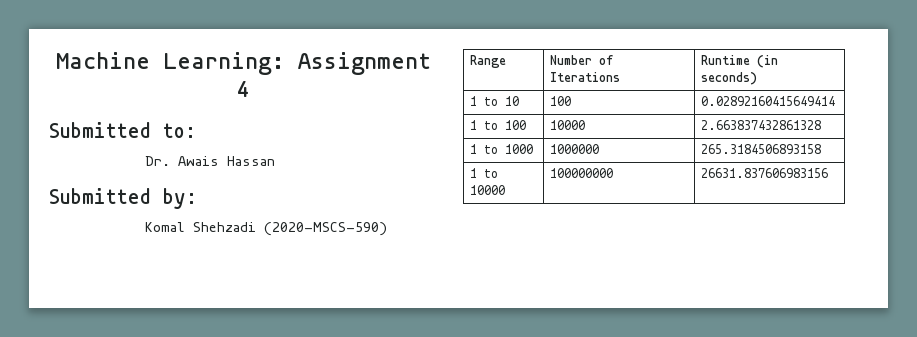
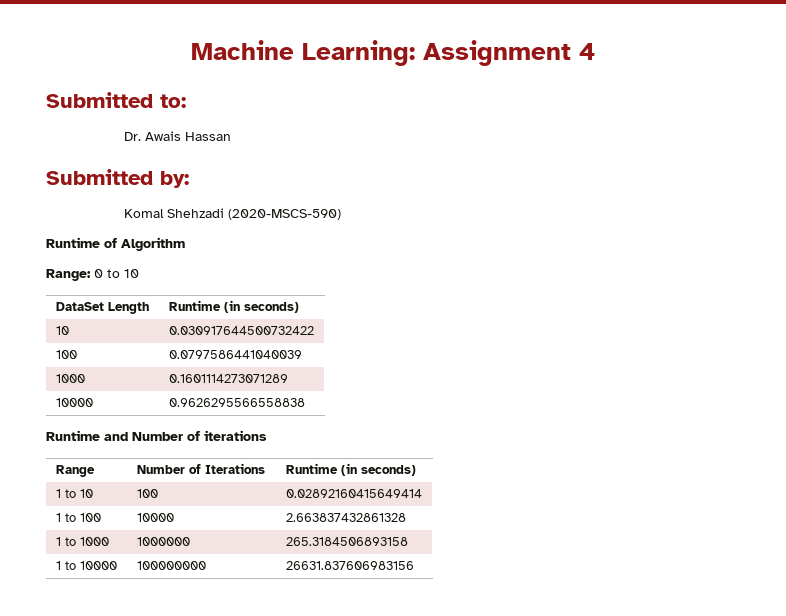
+ Runtime of Algorithm
+ Range: 0 to 10
+ DataSet Length | Runtime (in seconds)
+ 10 | 0.030917644500732422
+ 100 | 0.0797586441040039
+ 1000 | 0.1601114273071289
+ 10000 | 0.9626295566558838
+ Runtime and Number of iterations

